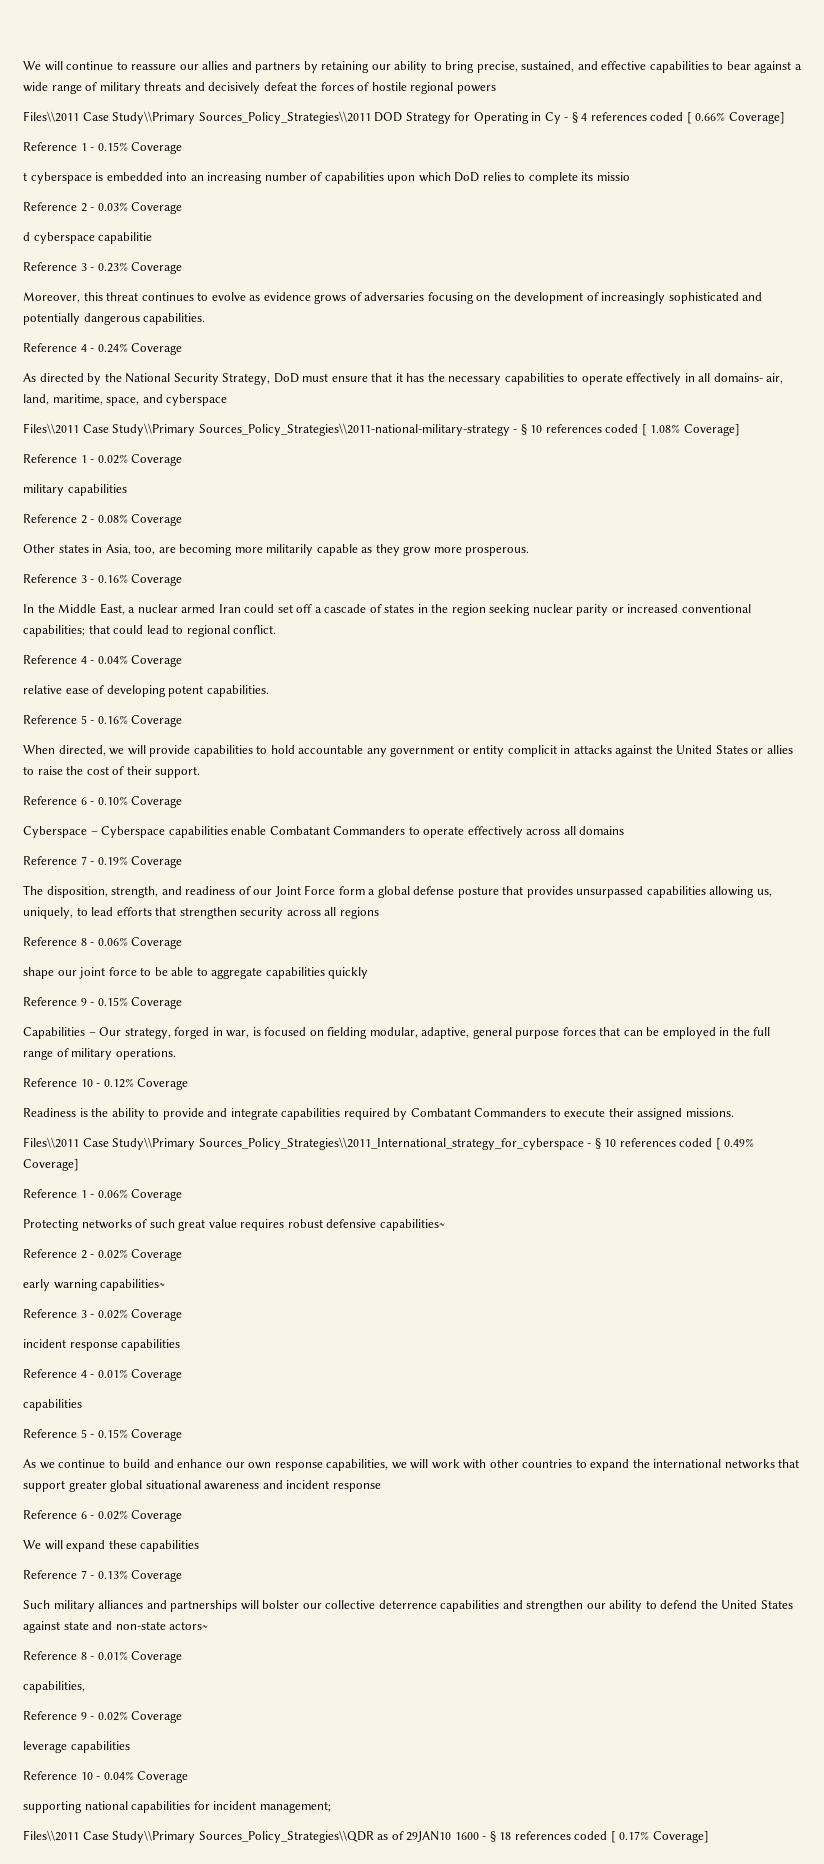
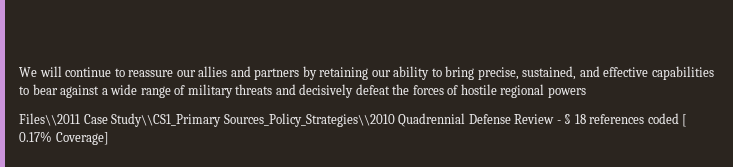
- Files\\2011 Case Study\\Primary Sources_Policy_Strategies\\2011 DOD Strategy for Operating in Cy - § 4 references coded [ 0.66% Coverage]
- Reference 1 - 0.15% Coverage
- t cyberspace is embedded into an increasing number of capabilities upon which DoD relies to complete its missio
- Reference 2 - 0.03% Coverage
- d cyberspace capabilitie
- Reference 3 - 0.23% Coverage
- Moreover, this threat continues to evolve as evidence grows of adversaries focusing on the development of increasingly sophisticated and potentially dangerous capabilities.
- Reference 4 - 0.24% Coverage
- As directed by the National Security Strategy, DoD must ensure that it has the necessary capabilities to operate effectively in all domains- air, land, maritime, space, and cyberspace
- Files\\2011 Case Study\\Primary Sources_Policy_Strategies\\2011-national-military-strategy - § 10 references coded [ 1.08% Coverage]
- Reference 1 - 0.02% Coverage
- military capabilities
- Reference 2 - 0.08% Coverage
- Other states in Asia, too, are becoming more militarily capable as they grow more prosperous.
- Reference 3 - 0.16% Coverage
- In the Middle East, a nuclear armed Iran could set off a cascade of states in the region seeking nuclear parity or increased conventional capabilities; that could lead to regional conflict.
- Reference 4 - 0.04% Coverage
- relative ease of developing potent capabilities.
- Reference 5 - 0.16% Coverage
- When directed, we will provide capabilities to hold accountable any government or entity complicit in attacks against the United States or allies to raise the cost of their support.
- Reference 6 - 0.10% Coverage
- Cyberspace – Cyberspace capabilities enable Combatant Commanders to operate effectively across all domains
- Reference 7 - 0.19% Coverage
- The disposition, strength, and readiness of our Joint Force form a global defense posture that provides unsurpassed capabilities allowing us, uniquely, to lead efforts that strengthen security across all regions
- Reference 8 - 0.06% Coverage
- shape our joint force to be able to aggregate capabilities quickly
- Reference 9 - 0.15% Coverage
- Capabilities – Our strategy, forged in war, is focused on fielding modular, adaptive, general purpose forces that can be employed in the full range of military operations.
- Reference 10 - 0.12% Coverage
- Readiness is the ability to provide and integrate capabilities required by Combatant Commanders to execute their assigned missions.
- Files\\2011 Case Study\\Primary Sources_Policy_Strategies\\2011_International_strategy_for_cyberspace - § 10 references coded [ 0.49% Coverage]
- Reference 1 - 0.06% Coverage
- Protecting networks of such great value requires robust defensive capabilities~
- Reference 2 - 0.02% Coverage
- early warning capabilities~
- Reference 3 - 0.02% Coverage
- incident response capabilities
- Reference 4 - 0.01% Coverage
- capabilities
- Reference 5 - 0.15% Coverage
- As we continue to build and enhance our own response capabilities, we will work with other countries to expand the international networks that support greater global situational awareness and incident response
- Reference 6 - 0.02% Coverage
- We will expand these capabilities
- Reference 7 - 0.13% Coverage
- Such military alliances and partnerships will bolster our collective deterrence capabilities and strengthen our ability to defend the United States against state and non-state actors~
- Reference 8 - 0.01% Coverage
- capabilities,
- Reference 9 - 0.02% Coverage
- leverage capabilities
- Reference 10 - 0.04% Coverage
- supporting national capabilities for incident management;
- Files\\2011 Case Study\\Primary Sources_Policy_Strategies\\QDR as of 29JAN10 1600 - § 18 references coded [ 0.17% Coverage]
+ Files\\2011 Case Study\\CS1_Primary Sources_Policy_Strategies\\2010 Quadrennial Defense Review - § 18 references coded [ 0.17% Coverage]

